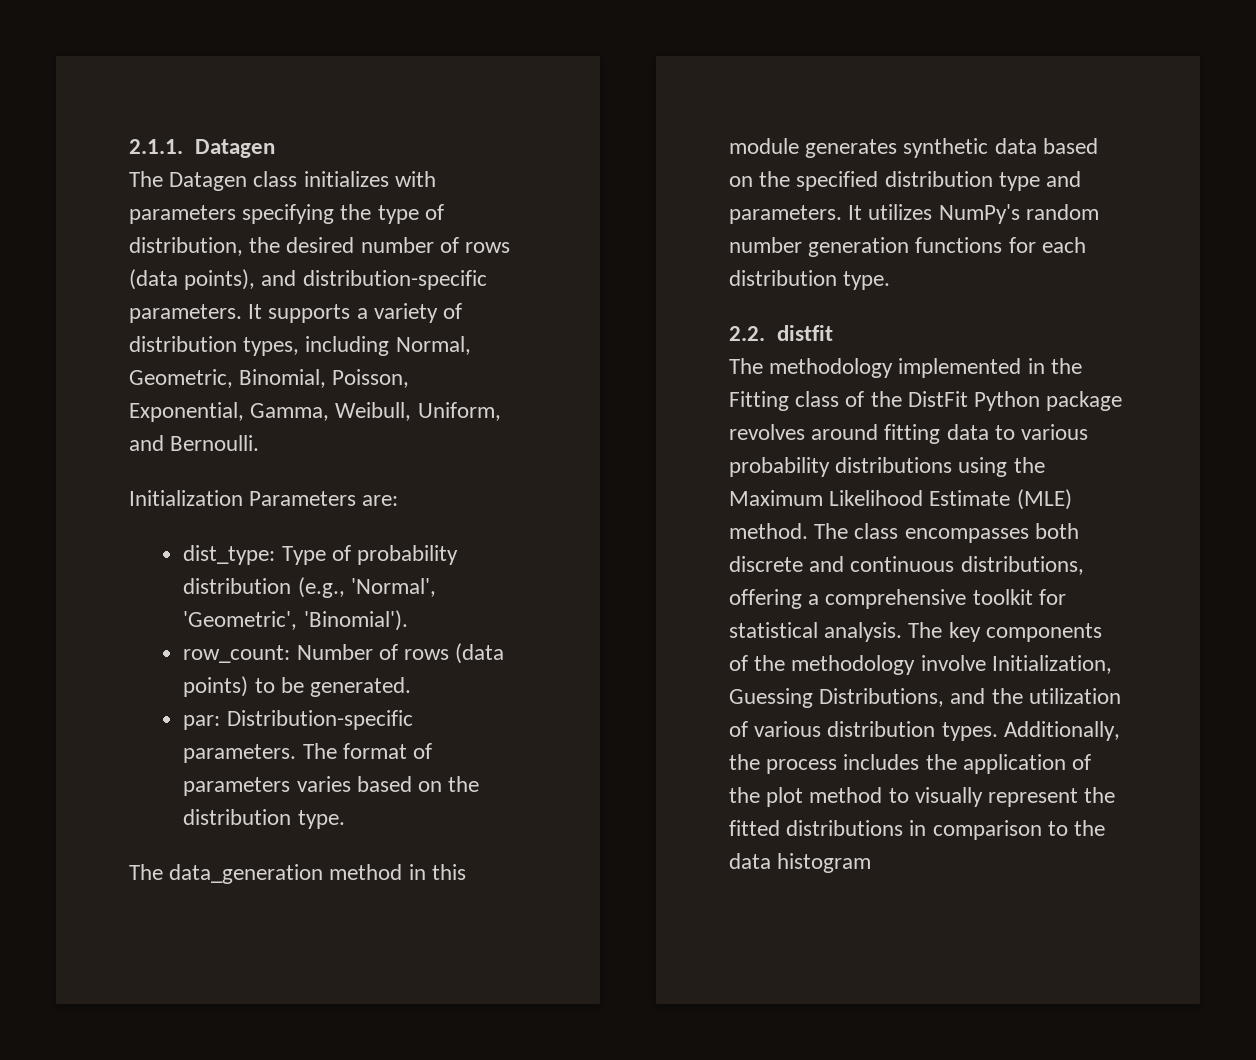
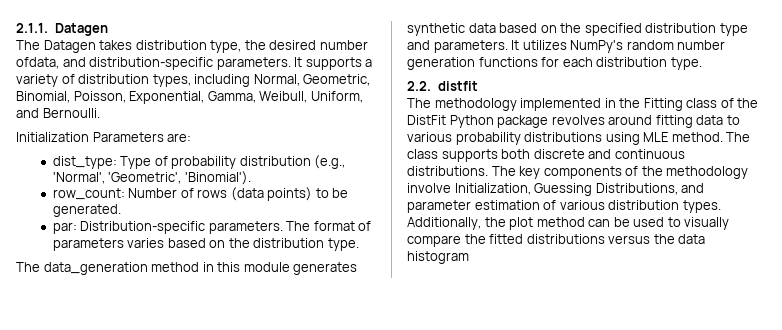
- The Datagen class initializes with parameters specifying the type of distribution, the desired number of rows (data points), and distribution-specific parameters.
+ The Datagen takes distribution type, the desired number ofdata, and distribution-specific parameters.
- The methodology implemented in the Fitting class of the DistFit Python package revolves around fitting data to various probability distributions using the Maximum Likelihood Estimate (MLE) method.
+ The methodology implemented in the Fitting class of the DistFit Python package revolves around fitting data to various probability distributions using MLE method.
- The class encompasses both discrete and continuous distributions, offering a comprehensive toolkit for statistical analysis.
+ The class supports both discrete and continuous distributions.
- The key components of the methodology involve Initialization, Guessing Distributions, and the utilization of various distribution types.
+ The key components of the methodology involve Initialization, Guessing Distributions, and parameter estimation of various distribution types.
- Additionally, the process includes the application of the plot method to visually represent the fitted distributions in comparison to the data histogram
+ Additionally, the plot method can be used to visually compare the fitted distributions versus the data histogram

